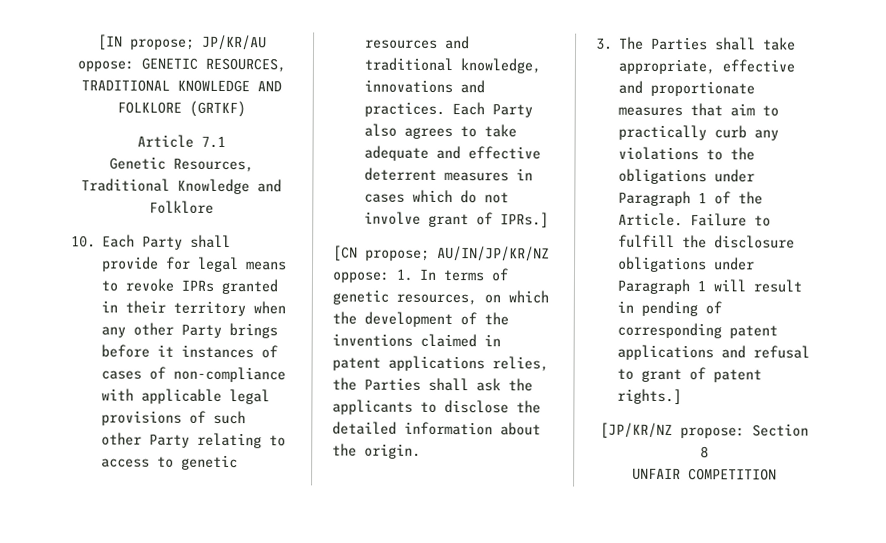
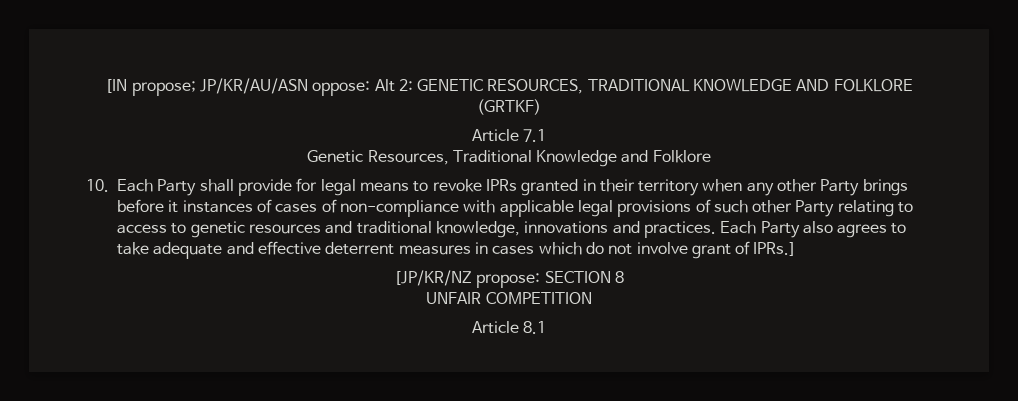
- [IN propose; JP/KR/AU oppose: GENETIC RESOURCES, TRADITIONAL KNOWLEDGE AND FOLKLORE (GRTKF)
+ [IN propose; JP/KR/AU/ASN oppose: Alt 2: GENETIC RESOURCES, TRADITIONAL KNOWLEDGE AND FOLKLORE (GRTKF)
- [CN propose; AU/IN/JP/KR/NZ oppose: 1．In terms of genetic resources, on which the development of the inventions claimed in patent applications relies, the Parties shall ask the applicants to disclose the detailed information about the origin.
- 3. The Parties shall take appropriate, effective and proportionate measures that aim to practically curb any violations to the obligations under Paragraph 1 of the Article. Failure to fulfill the disclosure obligations under Paragraph 1 will result in pending of corresponding patent applications and refusal to grant of patent rights.]
- [JP/KR/NZ propose: Section 8
+ [JP/KR/NZ propose: SECTION 8
+ Article 8.1

